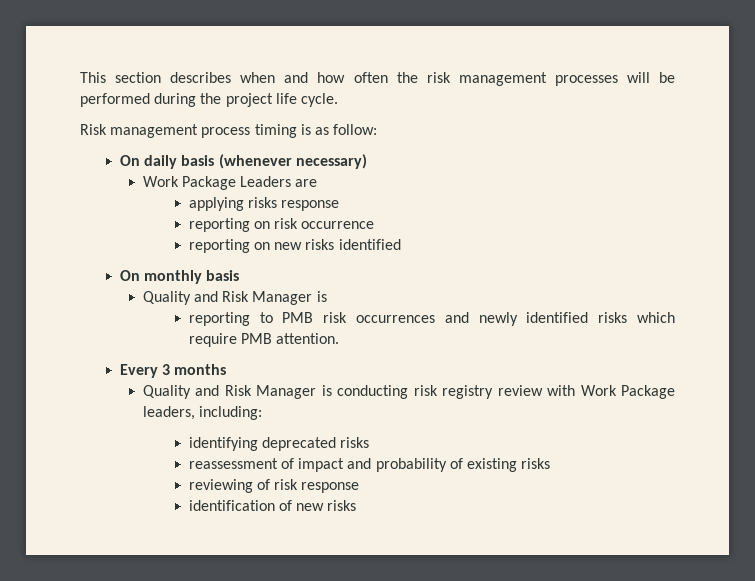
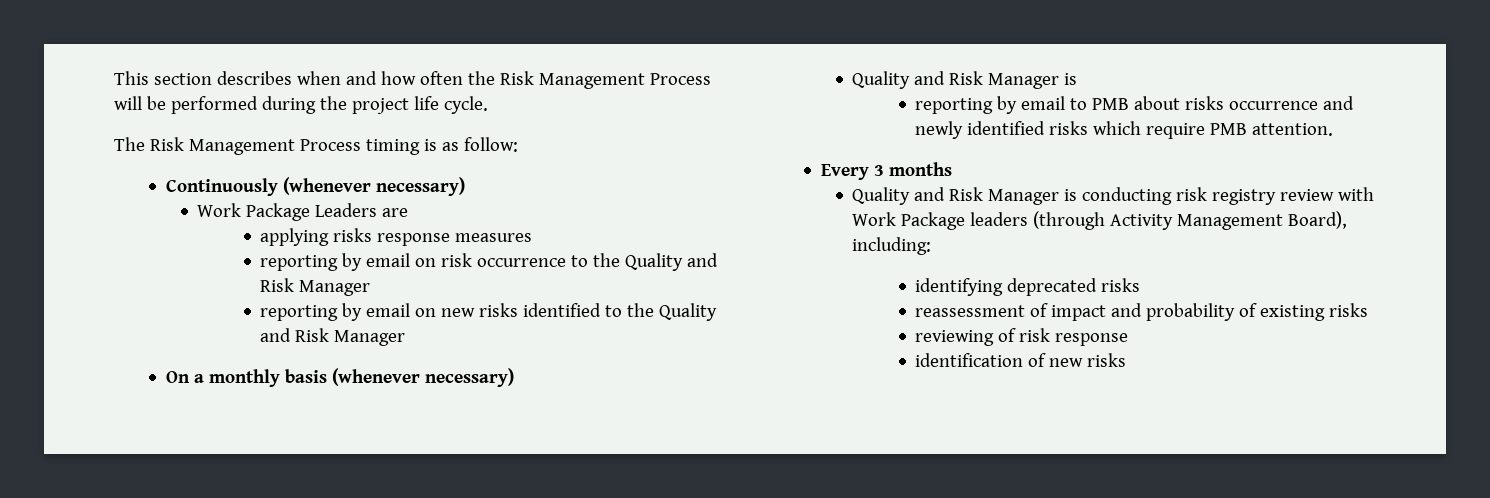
- This section describes when and how often the risk management processes will be performed during the project life cycle.
+ This section describes when and how often the Risk Management Process will be performed during the project life cycle.
- Risk management process timing is as follow:
+ The Risk Management Process timing is as follow:
- On daily basis (whenever necessary)
+ Continuously (whenever necessary)
- applying risks response
- reporting on risk occurrence
- reporting on new risks identified
- On monthly basis
+ applying risks response measures
+ reporting by email on risk occurrence to the Quality and Risk Manager
+ reporting by email on new risks identified to the Quality and Risk Manager
+ On a monthly basis (whenever necessary)
- reporting to PMB risk occurrences and newly identified risks which require PMB attention.
+ reporting by email to PMB about risks occurrence and newly identified risks which require PMB attention.
- Quality and Risk Manager is conducting risk registry review with Work Package leaders, including:
+ Quality and Risk Manager is conducting risk registry review with Work Package leaders (through Activity Management Board), including:

